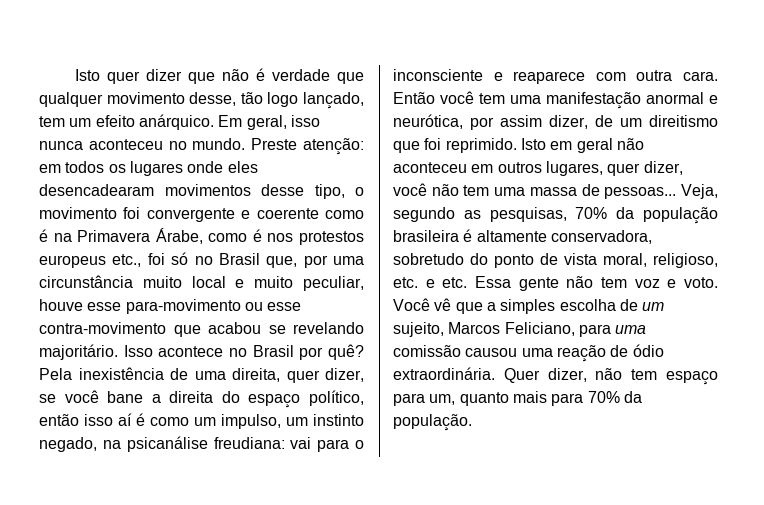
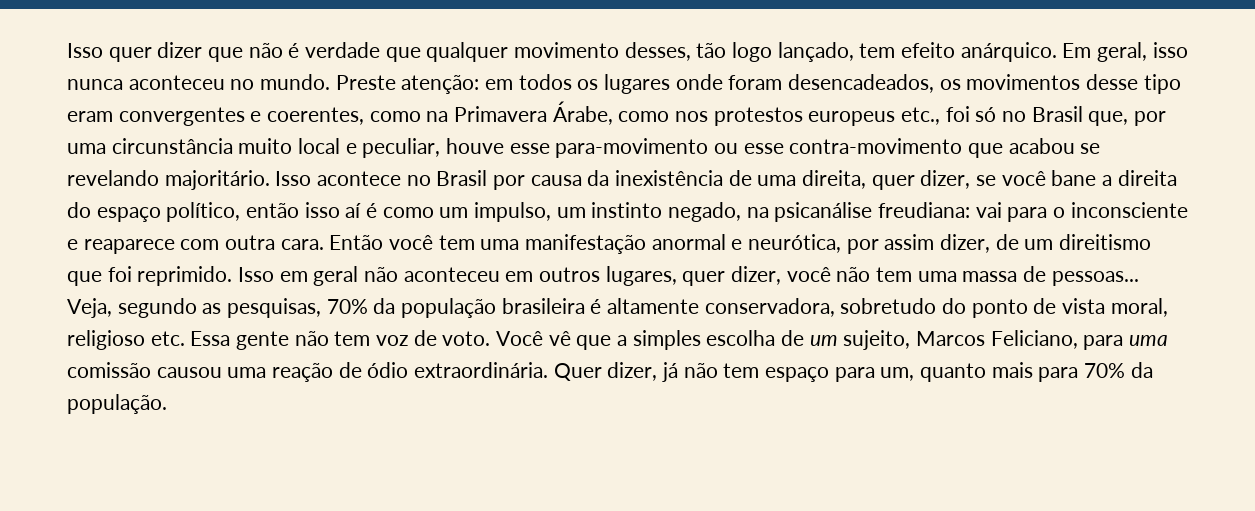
- Isto quer dizer que não é verdade que qualquer movimento desse, tão logo lançado, tem um efeito anárquico.
+ Isso quer dizer que não é verdade que qualquer movimento desses, tão logo lançado, tem efeito anárquico.
- Preste atenção: em todos os lugares onde eles desencadearam movimentos desse tipo, o movimento foi convergente e coerente como é na Primavera Árabe, como é nos protestos europeus etc., foi só no Brasil que, por uma circunstância muito local e muito peculiar, houve esse para-movimento ou esse contra-movimento que acabou se revelando majoritário.
+ Preste atenção: em todos os lugares onde foram desencadeados, os movimentos desse tipo eram convergentes e coerentes, como na Primavera Árabe, como nos protestos europeus etc., foi só no Brasil que, por uma circunstância muito local e peculiar, houve esse para-movimento ou esse contra-movimento que acabou se revelando majoritário.
- Isso acontece no Brasil por quê? Pela inexistência de uma direita, quer dizer, se você bane a direita do espaço político, então isso aí é como um impulso, um instinto negado, na psicanálise freudiana: vai para o inconsciente e reaparece com outra cara.
+ Isso acontece no Brasil por causa da inexistência de uma direita, quer dizer, se você bane a direita do espaço político, então isso aí é como um impulso, um instinto negado, na psicanálise freudiana: vai para o inconsciente e reaparece com outra cara.
- Isto em geral não aconteceu em outros lugares, quer dizer, você não tem uma massa de pessoas...
+ Isso em geral não aconteceu em outros lugares, quer dizer, você não tem uma massa de pessoas...
- Veja, segundo as pesquisas, 70% da população brasileira é altamente conservadora, sobretudo do ponto de vista moral, religioso, etc. e etc. Essa gente não tem voz e voto.
+ Veja, segundo as pesquisas, 70% da população brasileira é altamente conservadora, sobretudo do ponto de vista moral, religioso etc. Essa gente não tem voz de voto.
- Quer dizer, não tem espaço para um, quanto mais para 70% da população.
+ Quer dizer, já não tem espaço para um, quanto mais para 70% da população.

